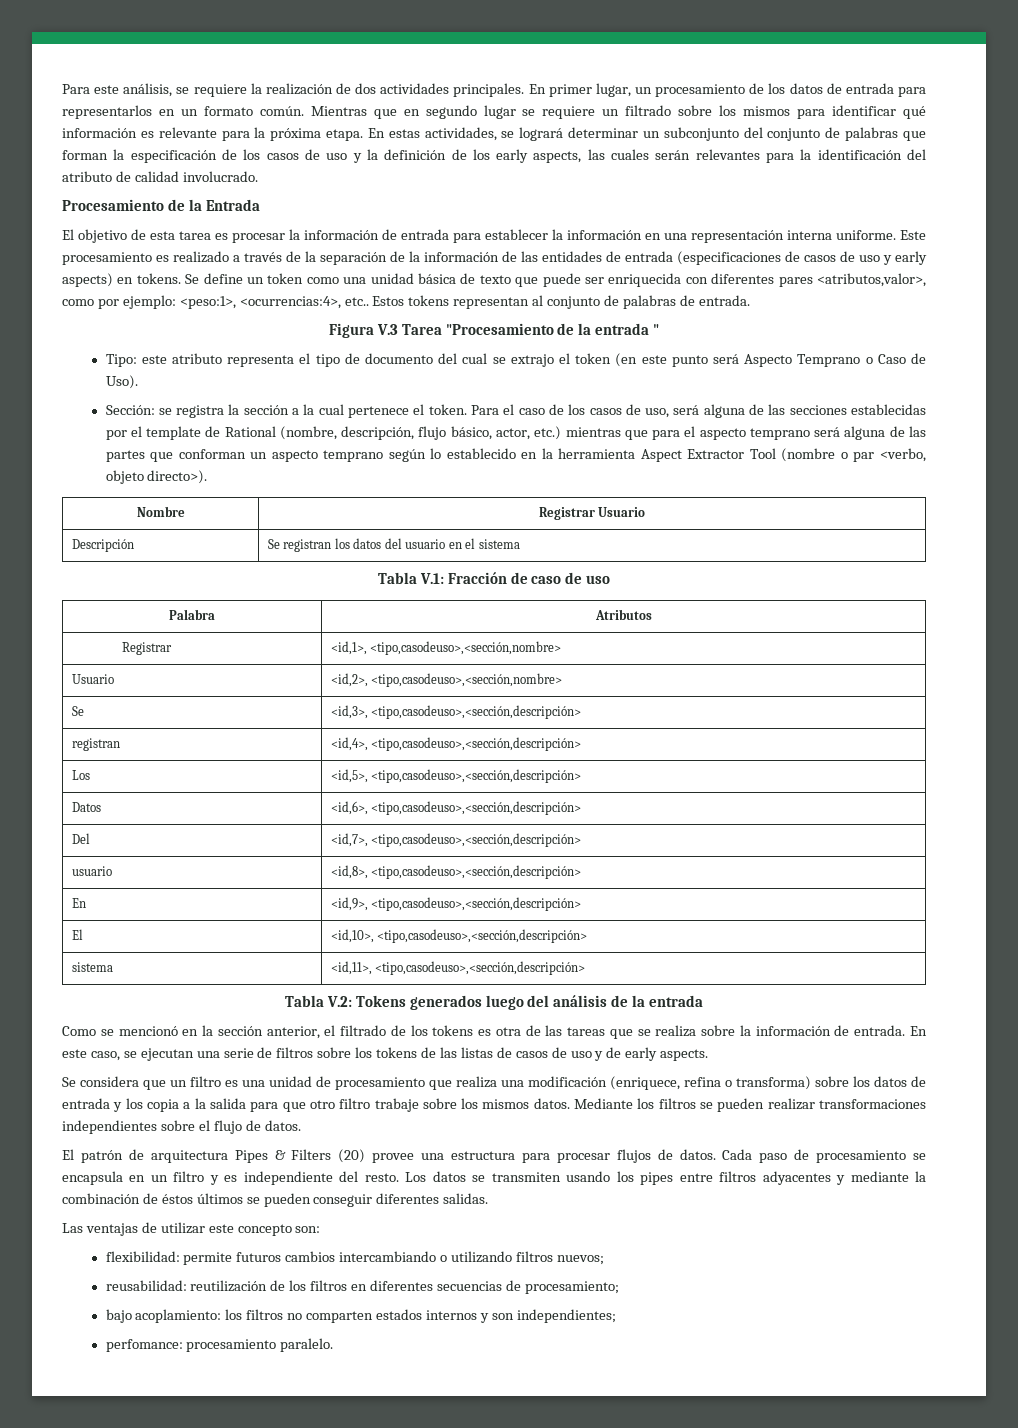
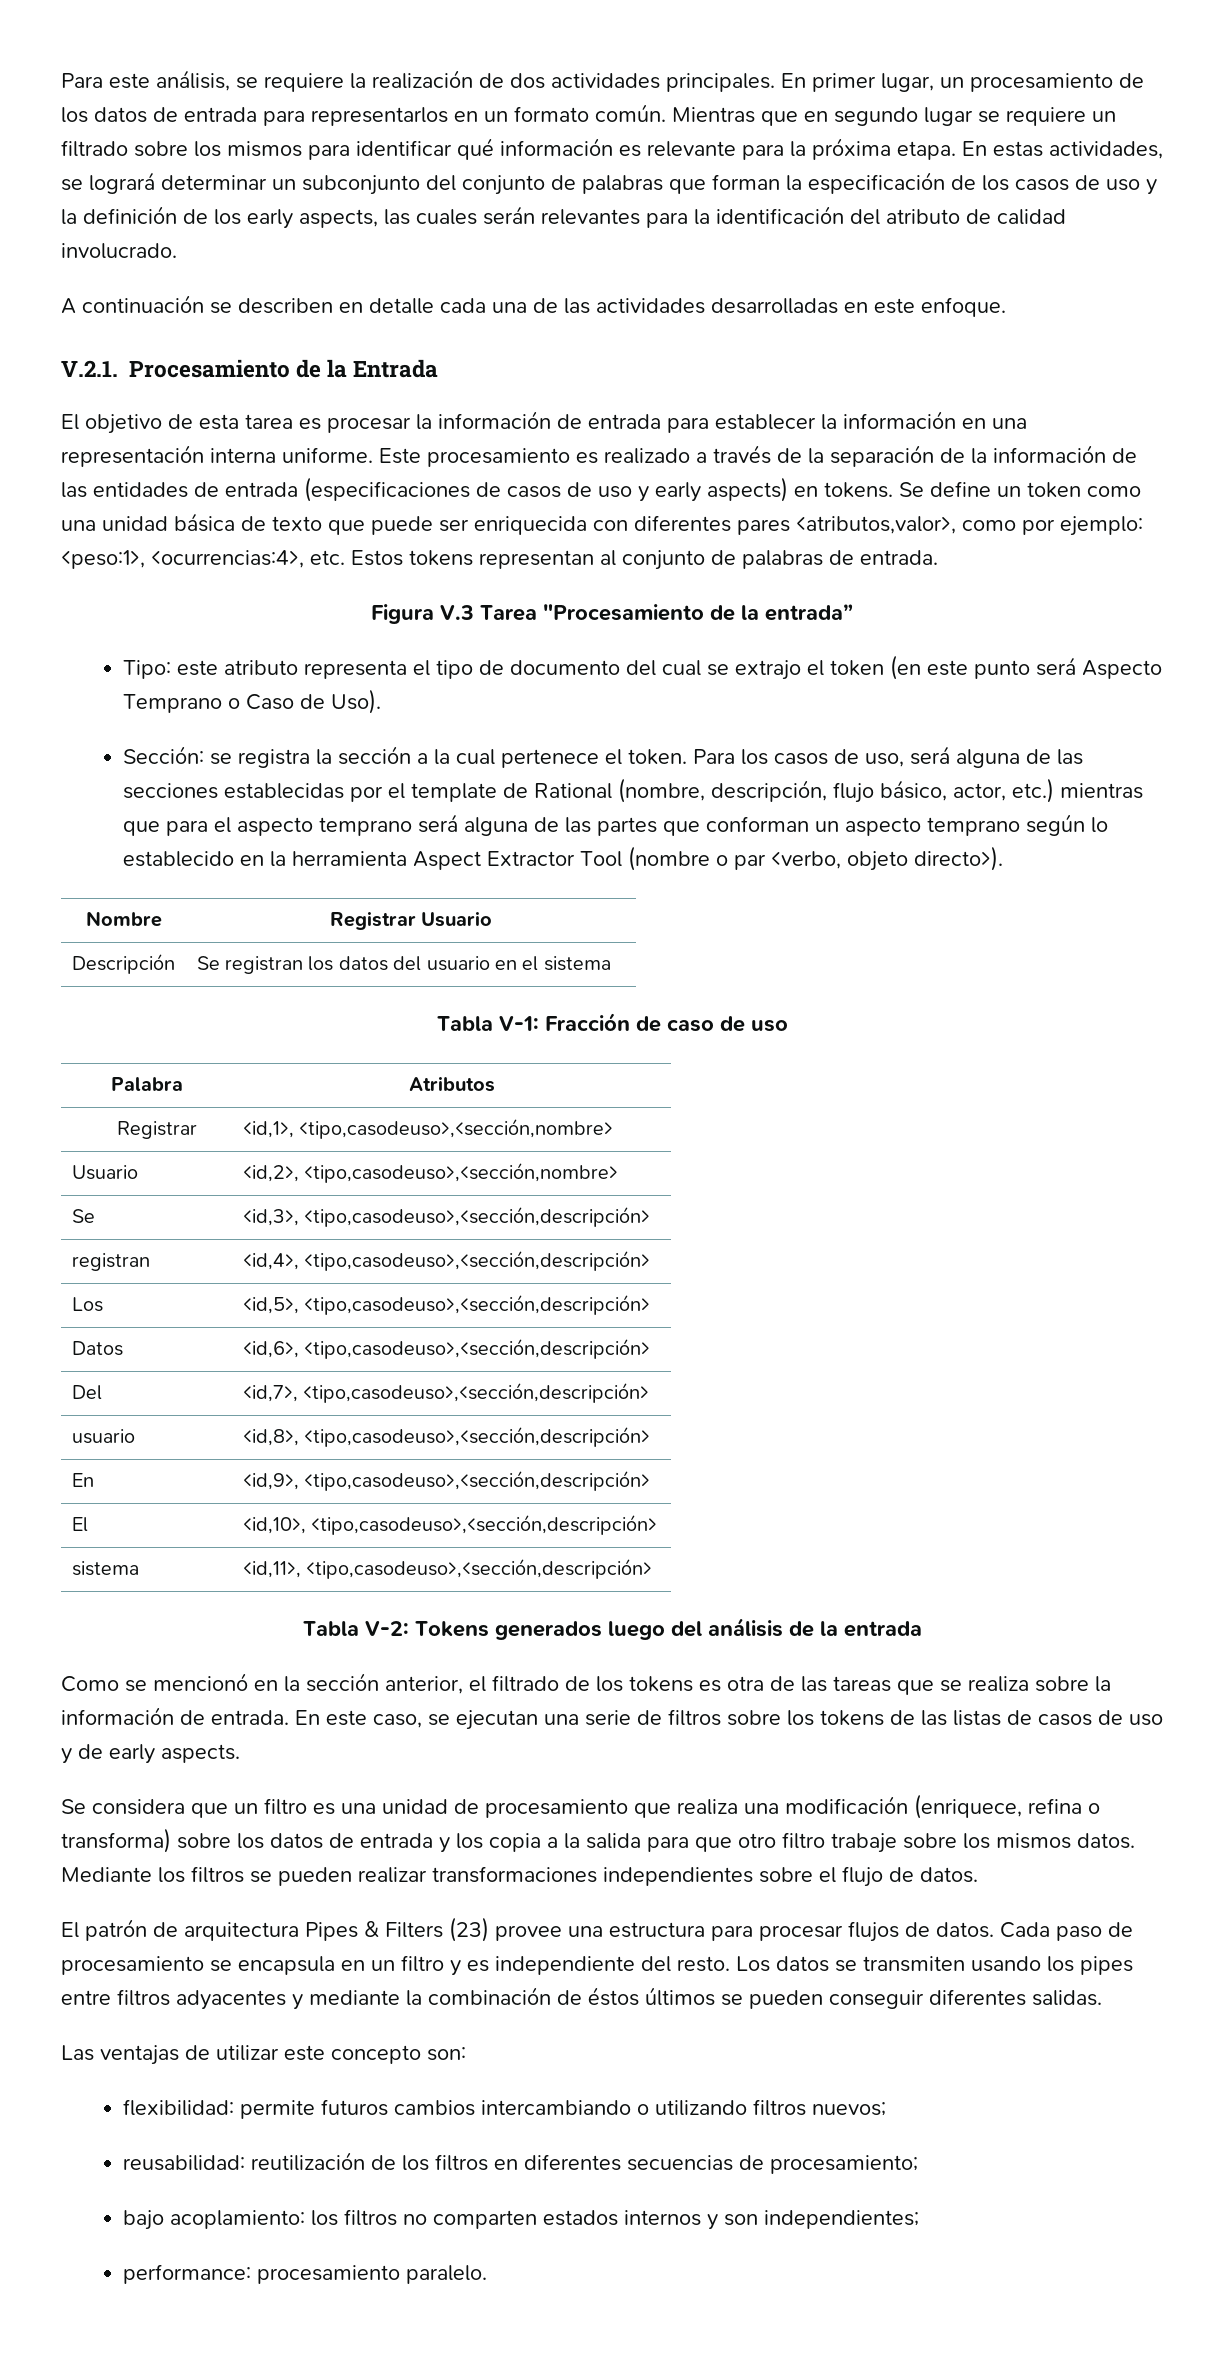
- Procesamiento de la Entrada
+ A continuación se describen en detalle cada una de las actividades desarrolladas en este enfoque.
+ V.2.1. Procesamiento de la Entrada
- Se define un token como una unidad básica de texto que puede ser enriquecida con diferentes pares <atributos,valor>, como por ejemplo: <peso:1>, <ocurrencias:4>, etc.. Estos tokens representan al conjunto de palabras de entrada.
+ Se define un token como una unidad básica de texto que puede ser enriquecida con diferentes pares <atributos,valor>, como por ejemplo: <peso:1>, <ocurrencias:4>, etc. Estos tokens representan al conjunto de palabras de entrada.
- Figura V.3 Tarea "Procesamiento de la entrada "
+ Figura V.3 Tarea "Procesamiento de la entrada”
- Para el caso de los casos de uso, será alguna de las secciones establecidas por el template de Rational (nombre, descripción, flujo básico, actor, etc.) mientras que para el aspecto temprano será alguna de las partes que conforman un aspecto temprano según lo establecido en la herramienta Aspect Extractor Tool (nombre o par <verbo, objeto directo>).
+ Para los casos de uso, será alguna de las secciones establecidas por el template de Rational (nombre, descripción, flujo básico, actor, etc.) mientras que para el aspecto temprano será alguna de las partes que conforman un aspecto temprano según lo establecido en la herramienta Aspect Extractor Tool (nombre o par <verbo, objeto directo>).
- Tabla V.1: Fracción de caso de uso
+ Tabla V-1: Fracción de caso de uso
- Tabla V.2: Tokens generados luego del análisis de la entrada
+ Tabla V-2: Tokens generados luego del análisis de la entrada
- El patrón de arquitectura Pipes & Filters (20) provee una estructura para procesar flujos de datos.
+ El patrón de arquitectura Pipes & Filters (23) provee una estructura para procesar flujos de datos.
- perfomance: procesamiento paralelo.
+ performance: procesamiento paralelo.

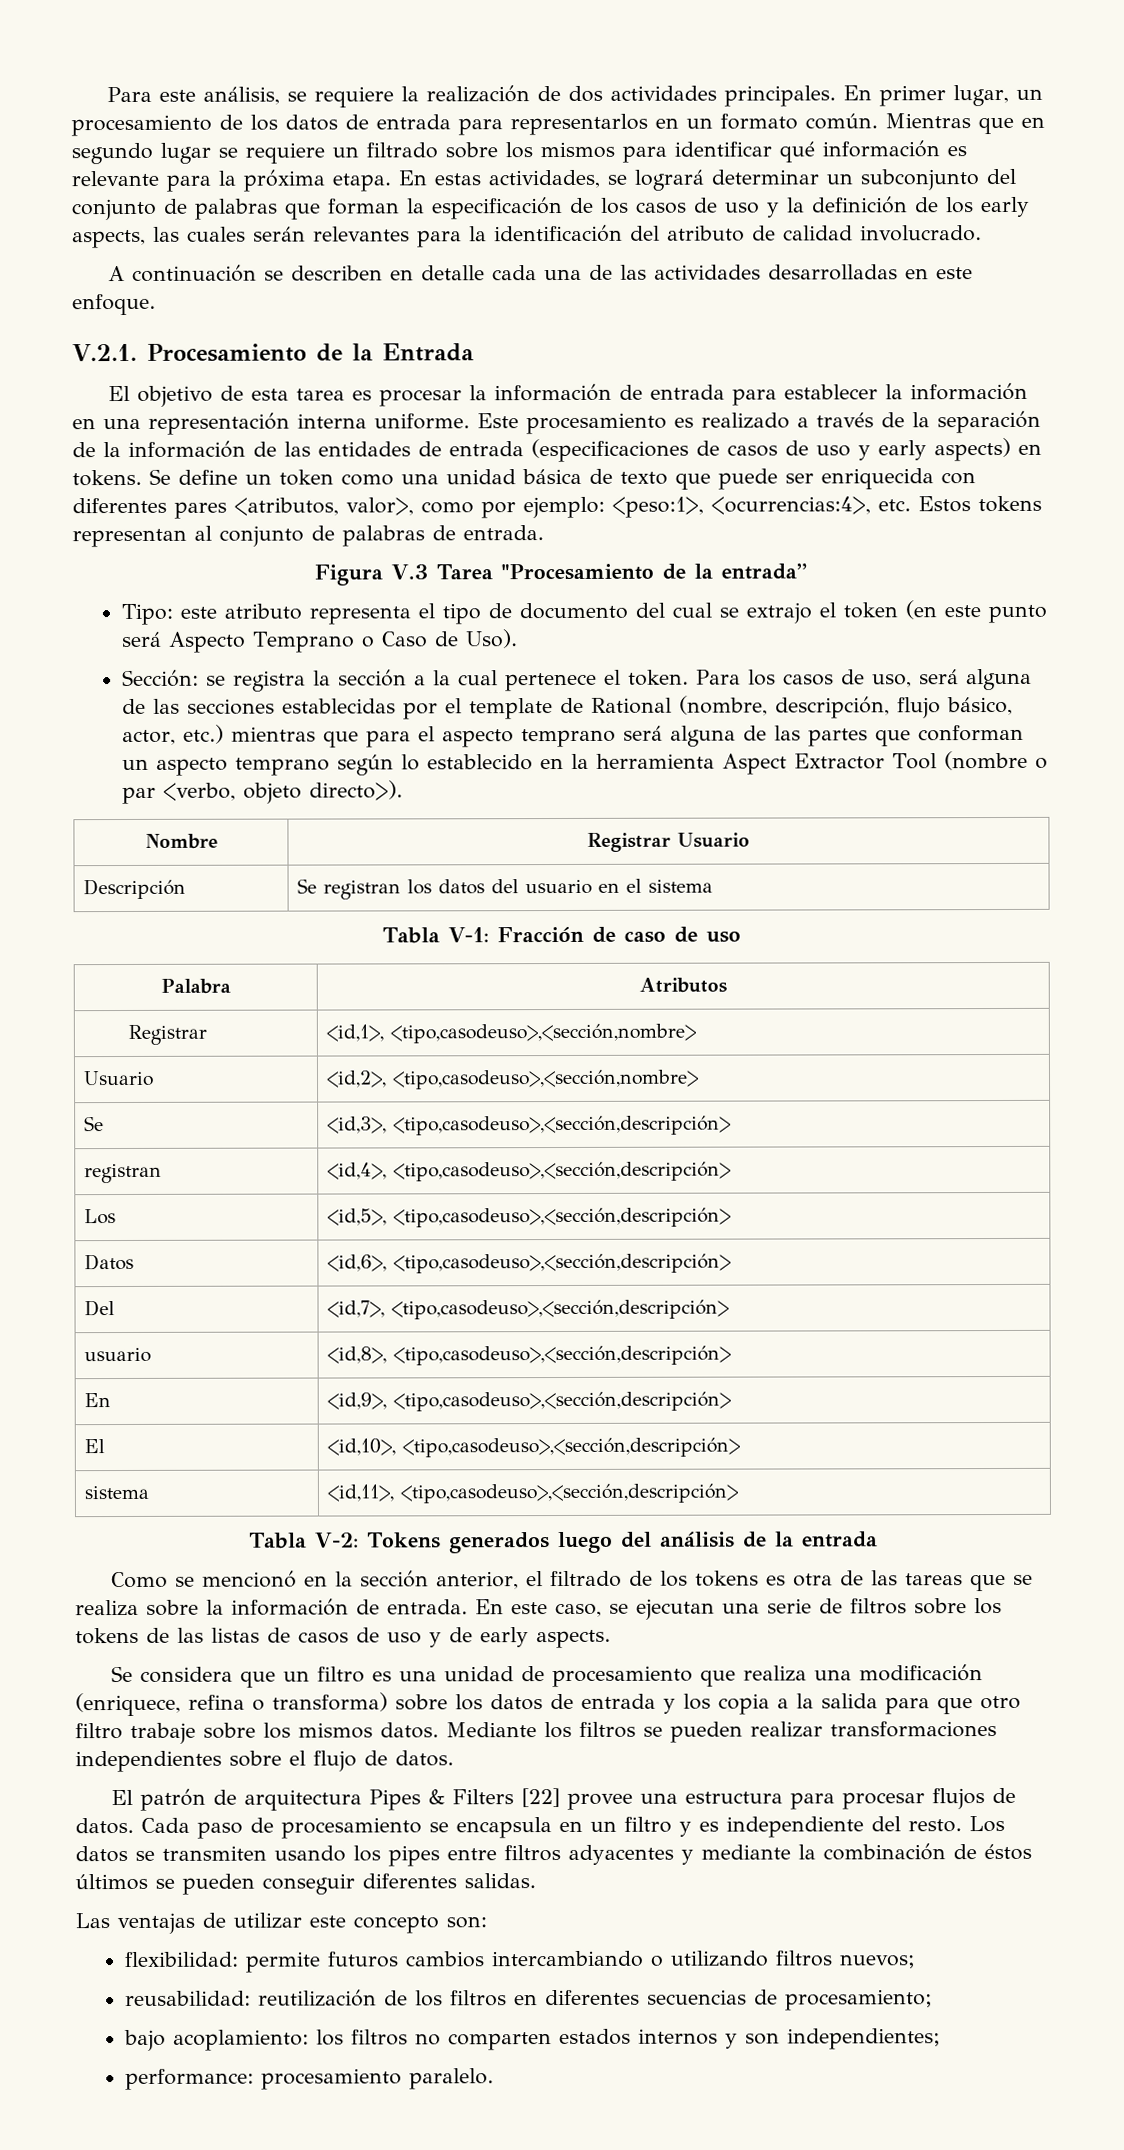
- Se define un token como una unidad básica de texto que puede ser enriquecida con diferentes pares <atributos,valor>, como por ejemplo: <peso:1>, <ocurrencias:4>, etc. Estos tokens representan al conjunto de palabras de entrada.
+ Se define un token como una unidad básica de texto que puede ser enriquecida con diferentes pares <atributos, valor>, como por ejemplo: <peso:1>, <ocurrencias:4>, etc. Estos tokens representan al conjunto de palabras de entrada.
- El patrón de arquitectura Pipes & Filters (23) provee una estructura para procesar flujos de datos.
+ El patrón de arquitectura Pipes & Filters [22] provee una estructura para procesar flujos de datos.

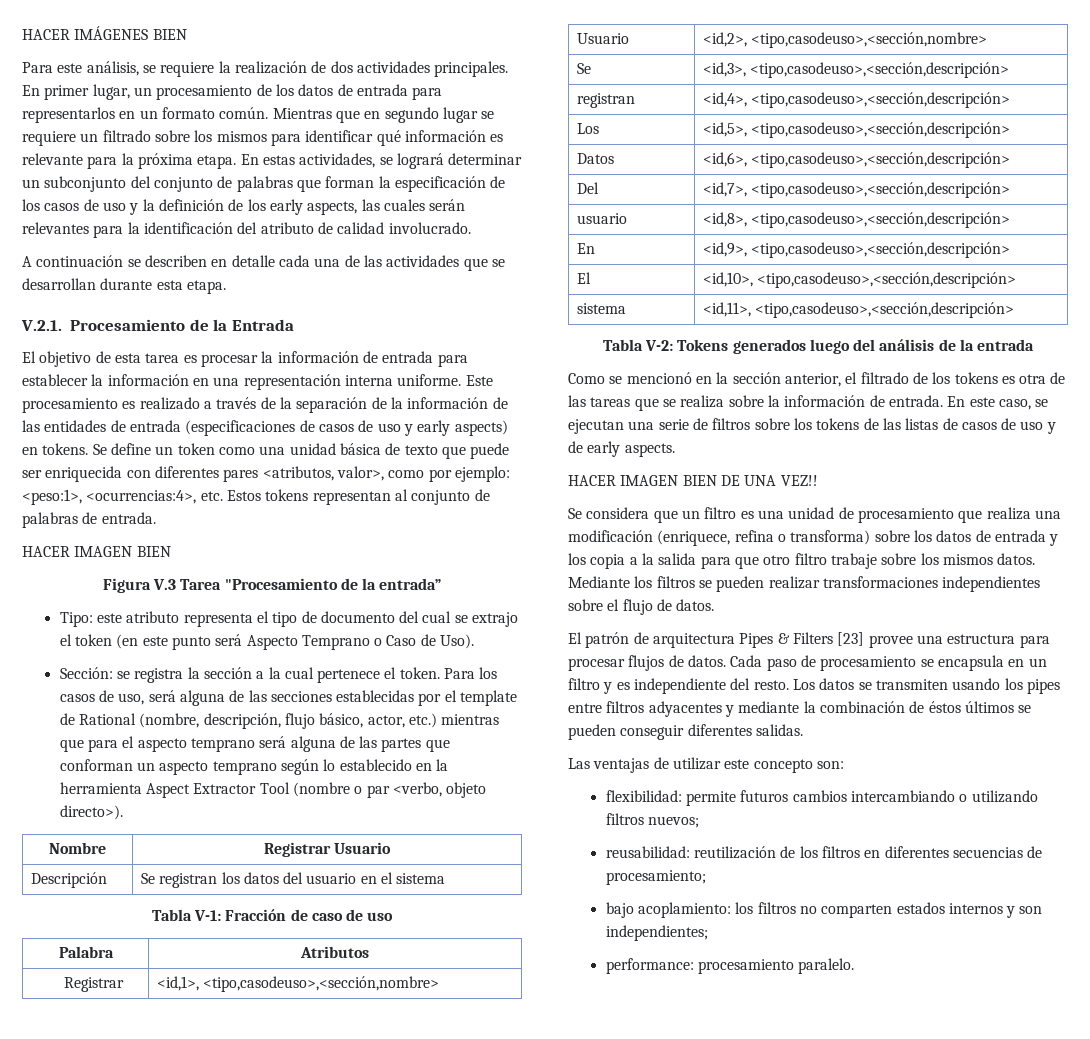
+ HACER IMÁGENES BIEN
- A continuación se describen en detalle cada una de las actividades desarrolladas en este enfoque.
+ A continuación se describen en detalle cada una de las actividades que se desarrollan durante esta etapa.
  Se define un token como una unidad básica de texto que puede ser enriquecida con diferentes pares <atributos, valor>, como por ejemplo: <peso:1>, <ocurrencias:4>, etc. Estos tokens representan al conjunto de palabras de entrada.
+ HACER IMAGEN BIEN
+ HACER IMAGEN BIEN DE UNA VEZ!!
- El patrón de arquitectura Pipes & Filters [22] provee una estructura para procesar flujos de datos.
+ El patrón de arquitectura Pipes & Filters [23] provee una estructura para procesar flujos de datos.

